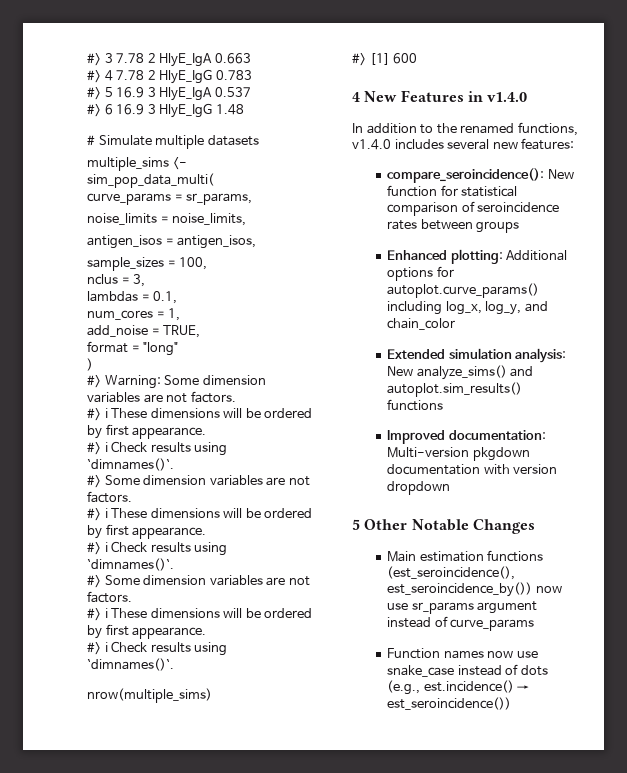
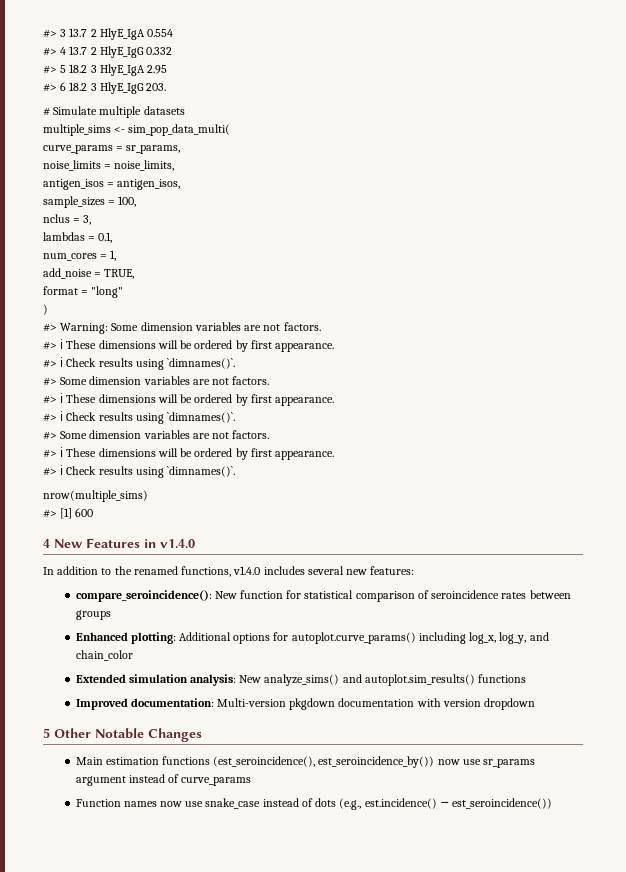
- #> 3 7.78 2 HlyE_IgA 0.663
+ #> 3 13.7 2 HlyE_IgA 0.554
- #> 4 7.78 2 HlyE_IgG 0.783
+ #> 4 13.7 2 HlyE_IgG 0.332
- #> 5 16.9 3 HlyE_IgA 0.537
+ #> 5 18.2 3 HlyE_IgA 2.95
- #> 6 16.9 3 HlyE_IgG 1.48
+ #> 6 18.2 3 HlyE_IgG 203.

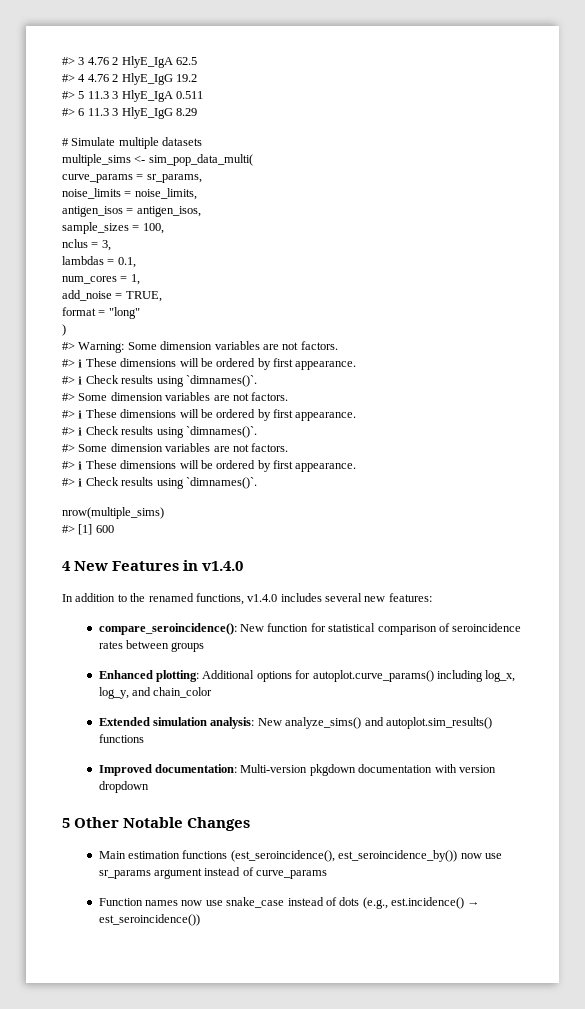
- #> 3 13.7 2 HlyE_IgA 0.554
+ #> 3 4.76 2 HlyE_IgA 62.5
- #> 4 13.7 2 HlyE_IgG 0.332
+ #> 4 4.76 2 HlyE_IgG 19.2
- #> 5 18.2 3 HlyE_IgA 2.95
+ #> 5 11.3 3 HlyE_IgA 0.511
- #> 6 18.2 3 HlyE_IgG 203.
+ #> 6 11.3 3 HlyE_IgG 8.29

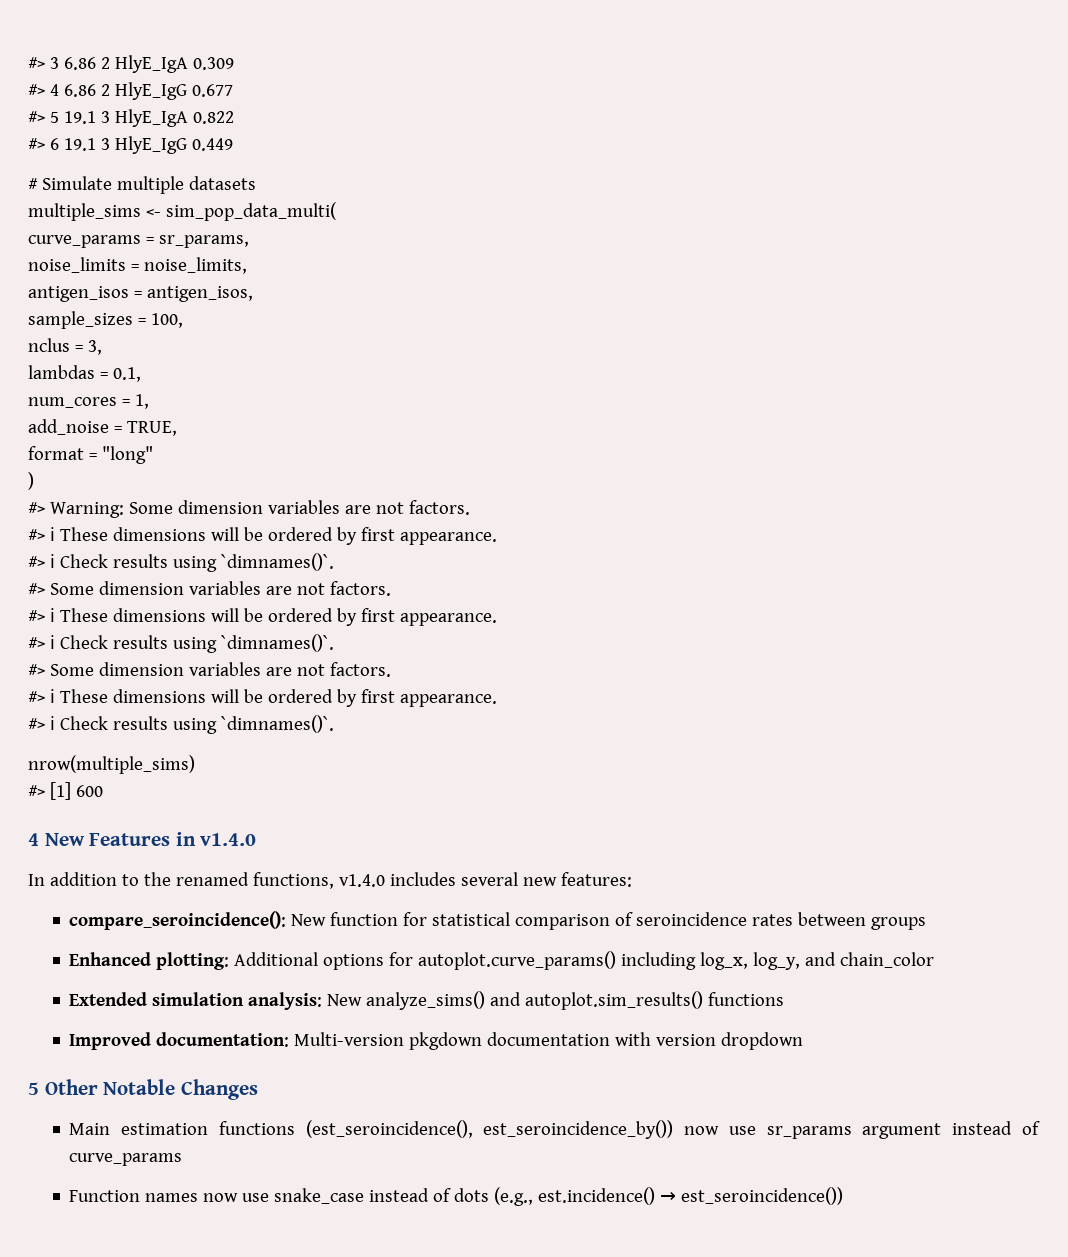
- #> 3 4.76 2 HlyE_IgA 62.5
+ #> 3 6.86 2 HlyE_IgA 0.309
- #> 4 4.76 2 HlyE_IgG 19.2
+ #> 4 6.86 2 HlyE_IgG 0.677
- #> 5 11.3 3 HlyE_IgA 0.511
+ #> 5 19.1 3 HlyE_IgA 0.822
- #> 6 11.3 3 HlyE_IgG 8.29
+ #> 6 19.1 3 HlyE_IgG 0.449

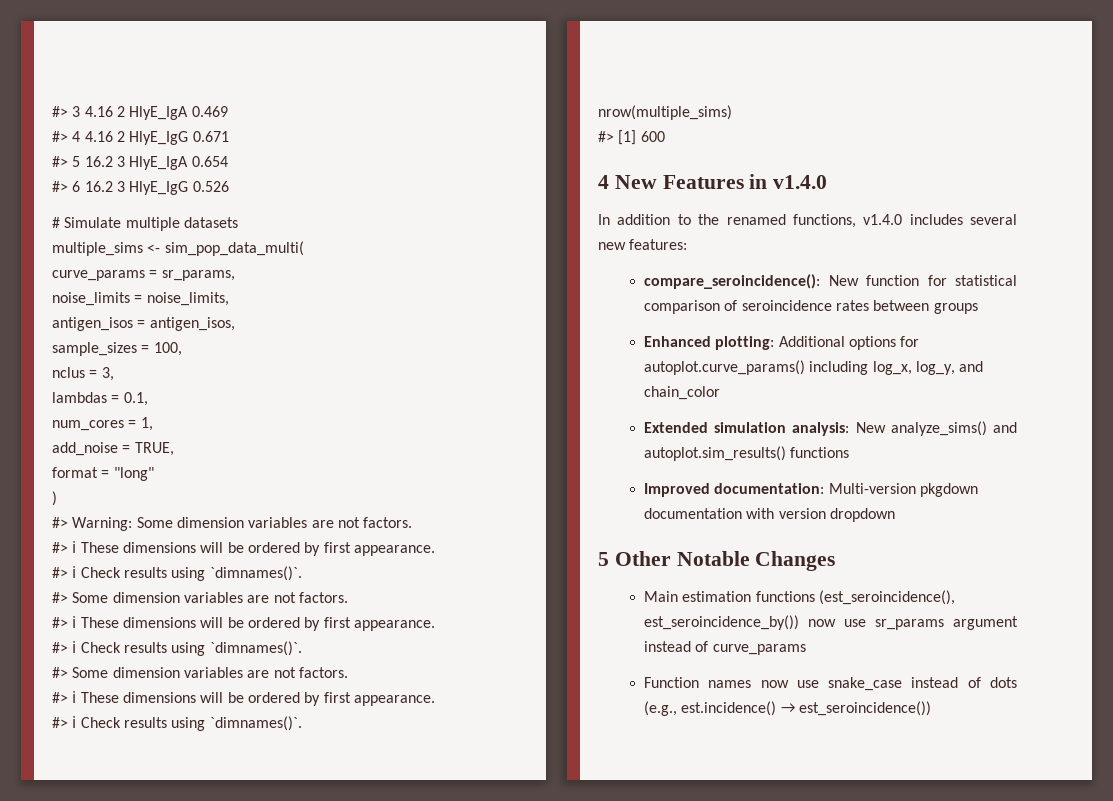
- #> 3 6.86 2 HlyE_IgA 0.309
+ #> 3 4.16 2 HlyE_IgA 0.469
- #> 4 6.86 2 HlyE_IgG 0.677
+ #> 4 4.16 2 HlyE_IgG 0.671
- #> 5 19.1 3 HlyE_IgA 0.822
+ #> 5 16.2 3 HlyE_IgA 0.654
- #> 6 19.1 3 HlyE_IgG 0.449
+ #> 6 16.2 3 HlyE_IgG 0.526

